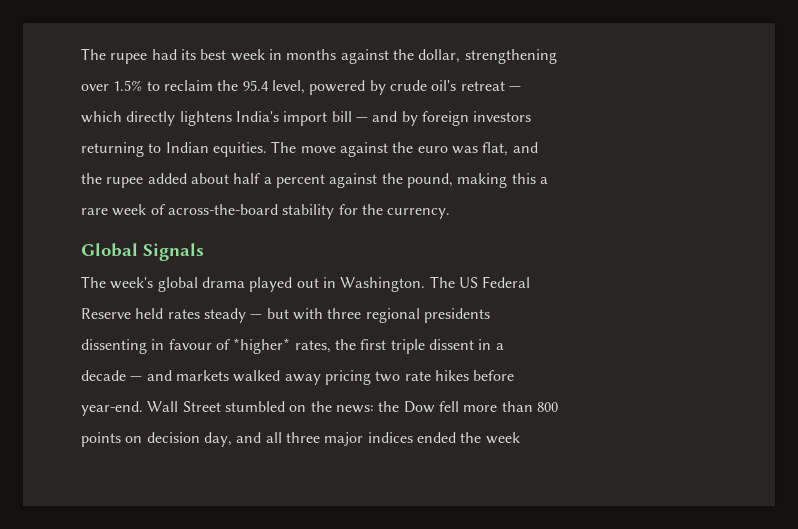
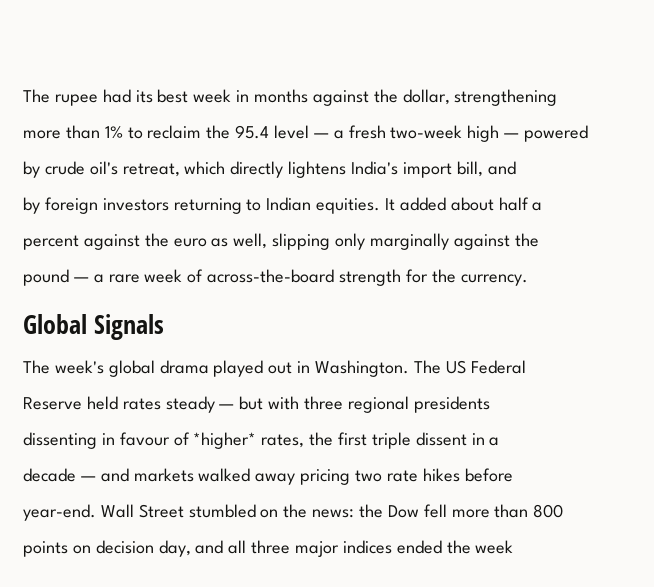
- over 1.5% to reclaim the 95.4 level, powered by crude oil's retreat —
- which directly lightens India's import bill — and by foreign investors
- returning to Indian equities.
+ more than 1% to reclaim the 95.4 level — a fresh two-week high — powered
+ by crude oil's retreat, which directly lightens India's import bill, and
+ by foreign investors returning to Indian equities.
- The move against the euro was flat, and
- the rupee added about half a percent against the pound, making this a
- rare week of across-the-board stability for the currency.
+ It added about half a
+ percent against the euro as well, slipping only marginally against the
+ pound — a rare week of across-the-board strength for the currency.

